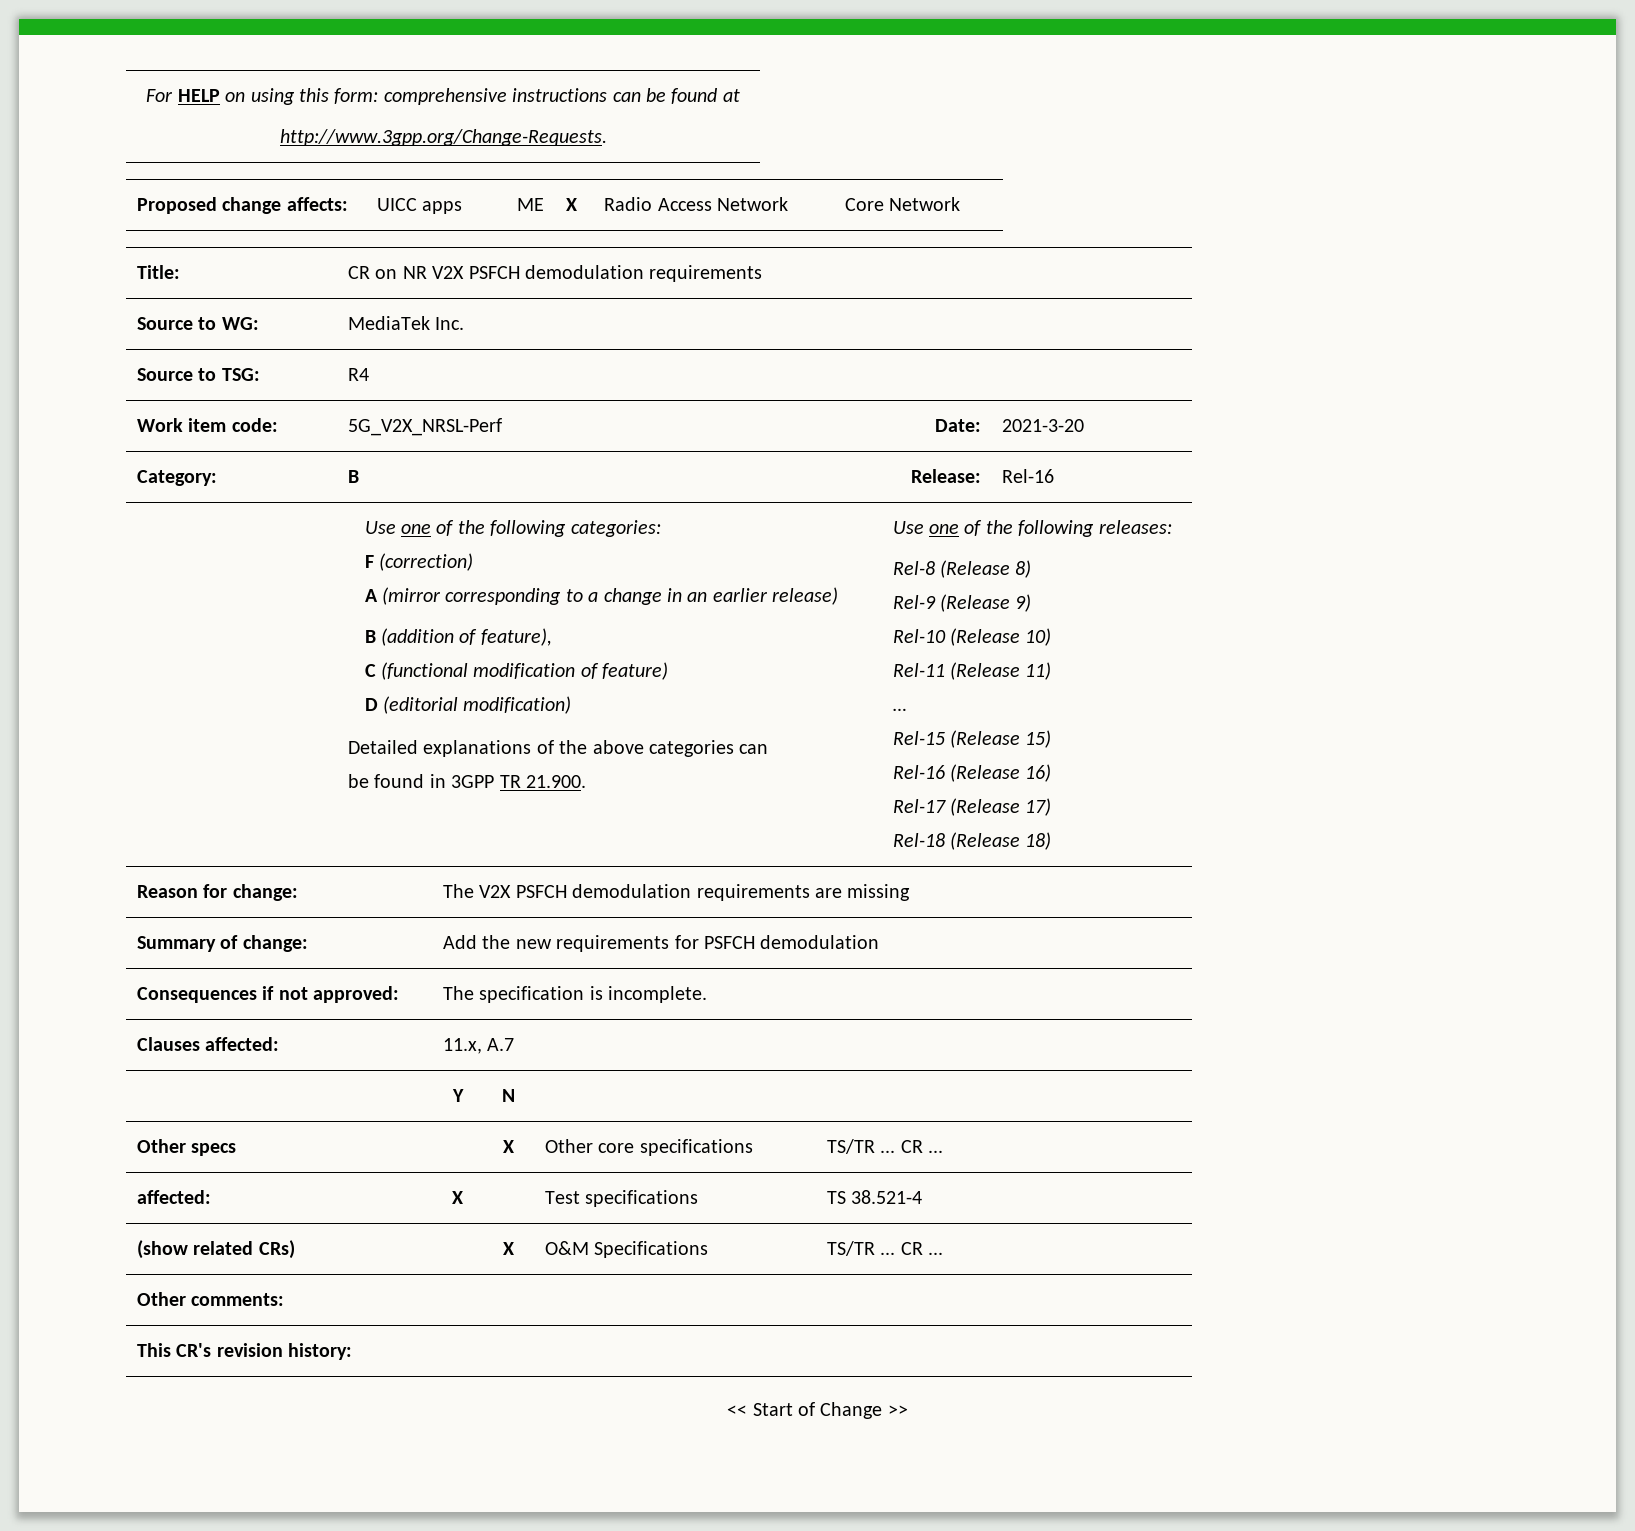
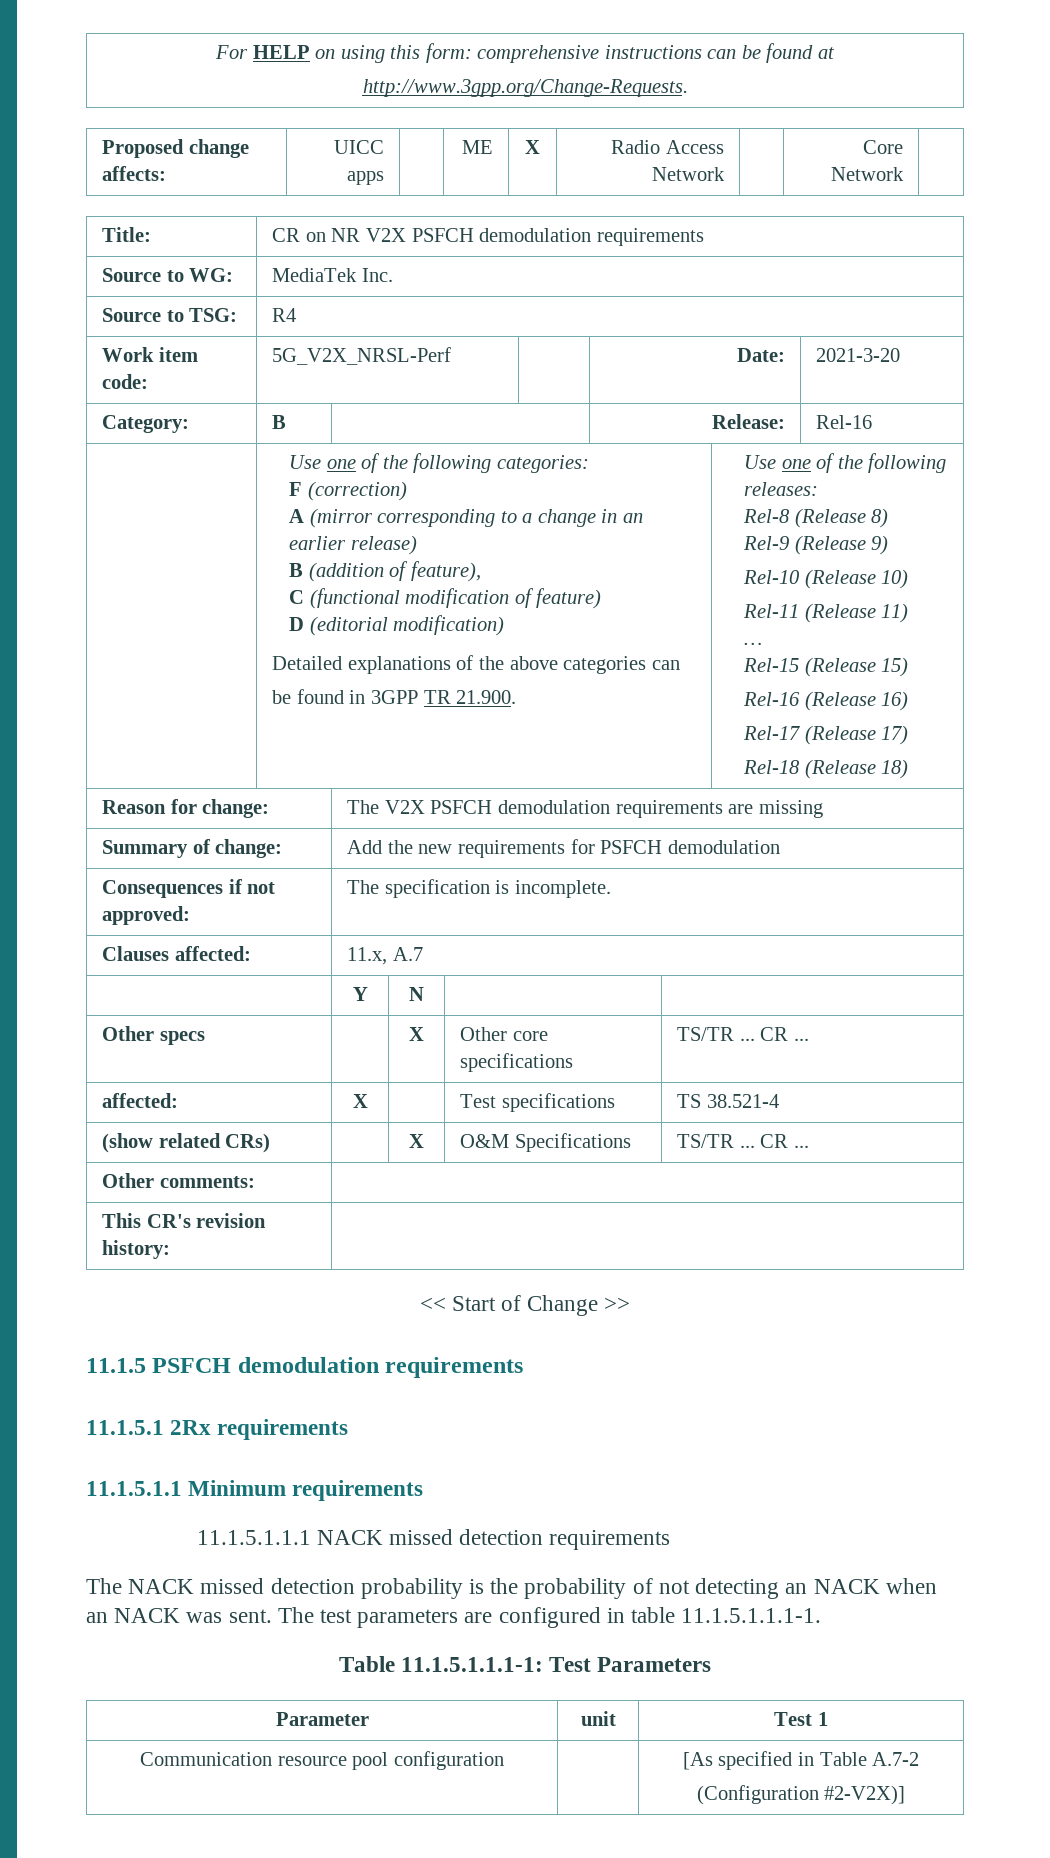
+ 11.1.5 PSFCH demodulation requirements
+ 11.1.5.1 2Rx requirements
+ 11.1.5.1.1 Minimum requirements
+ 11.1.5.1.1.1 NACK missed detection requirements
+ The NACK missed detection probability is the probability of not detecting an NACK when an NACK was sent. The test parameters are configured in table 11.1.5.1.1.1-1.
+ Table 11.1.5.1.1.1-1: Test Parameters
+ Parameter | unit | Test 1
+ Communication resource pool configuration | | [As specified in Table A.7-2
+ (Configuration #2-V2X)]

